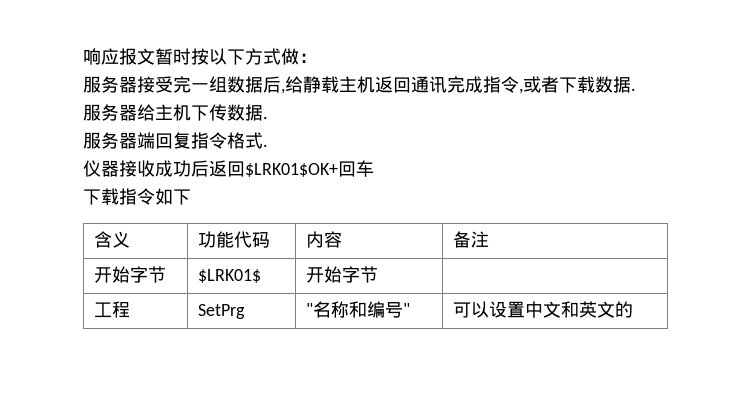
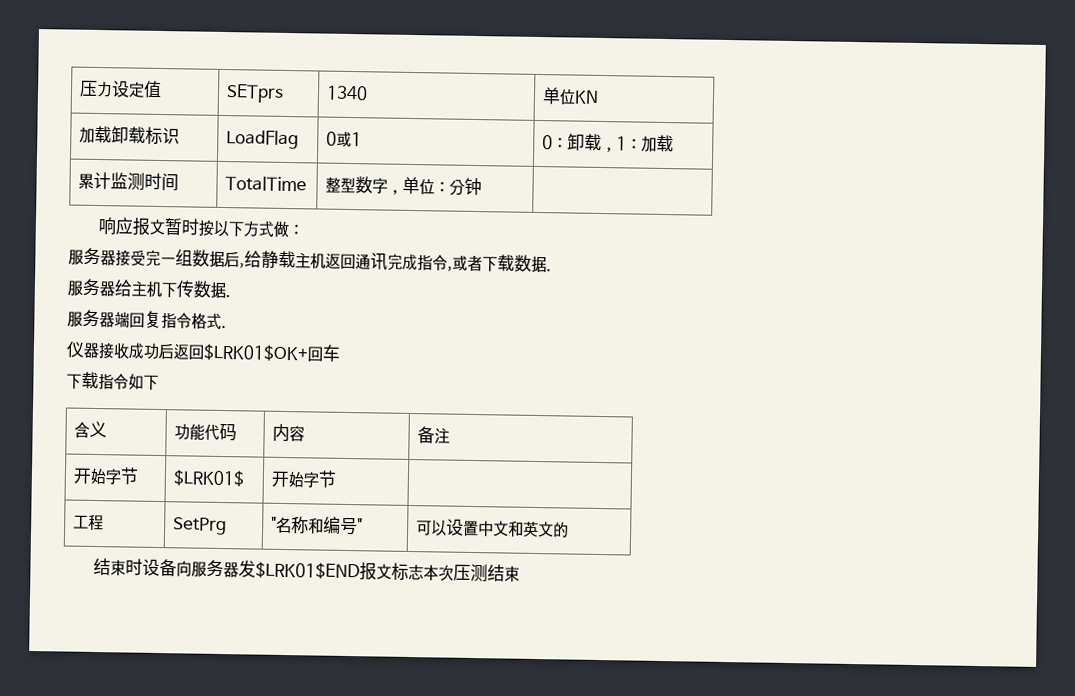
+ 压力设定值 | SETprs | 1340 | 单位KN
+ 加载卸载标识 | LoadFlag | 0或1 | 0：卸载，1：加载
+ 累计监测时间 | TotalTime | 整型数字，单位：分钟 |
+ 结束时设备向服务器发$LRK01$END报文标志本次压测结束

